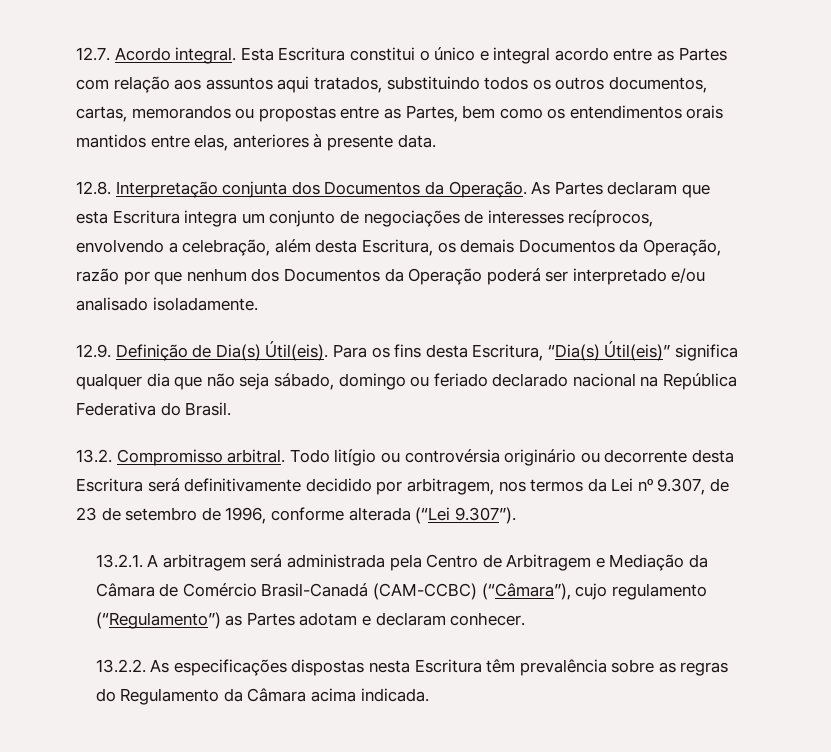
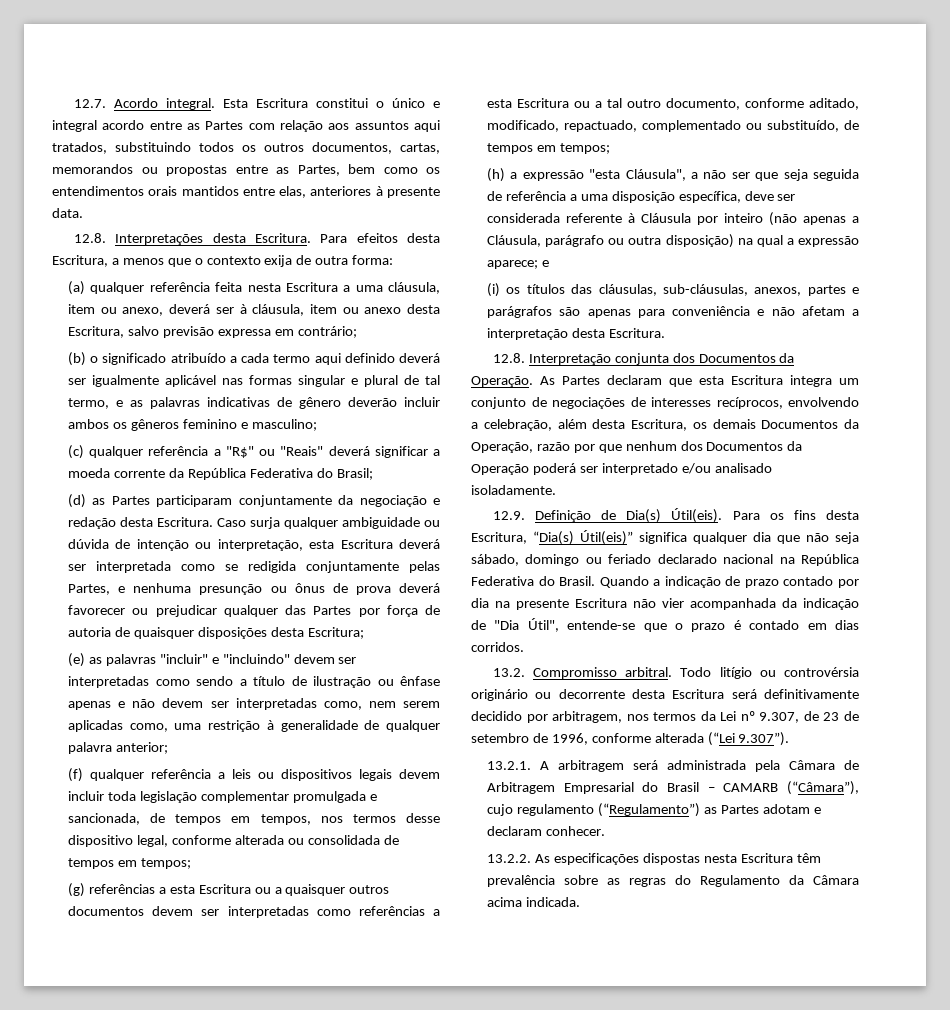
+ 12.8. Interpretações desta Escritura. Para efeitos desta Escritura, a menos que o contexto exija de outra forma:
+ (a) qualquer referência feita nesta Escritura a uma cláusula, item ou anexo, deverá ser à cláusula, item ou anexo desta Escritura, salvo previsão expressa em contrário;
+ (b) o significado atribuído a cada termo aqui definido deverá ser igualmente aplicável nas formas singular e plural de tal termo, e as palavras indicativas de gênero deverão incluir ambos os gêneros feminino e masculino;
+ (c) qualquer referência a "R$" ou "Reais" deverá significar a moeda corrente da República Federativa do Brasil;
+ (d) as Partes participaram conjuntamente da negociação e redação desta Escritura. Caso surja qualquer ambiguidade ou dúvida de intenção ou interpretação, esta Escritura deverá ser interpretada como se redigida conjuntamente pelas Partes, e nenhuma presunção ou ônus de prova deverá favorecer ou prejudicar qualquer das Partes por força de autoria de quaisquer disposições desta Escritura;
+ (e) as palavras "incluir" e "incluindo" devem ser interpretadas como sendo a título de ilustração ou ênfase apenas e não devem ser interpretadas como, nem serem aplicadas como, uma restrição à generalidade de qualquer palavra anterior;
+ (f) qualquer referência a leis ou dispositivos legais devem incluir toda legislação complementar promulgada e sancionada, de tempos em tempos, nos termos desse dispositivo legal, conforme alterada ou consolidada de tempos em tempos;
+ (g) referências a esta Escritura ou a quaisquer outros documentos devem ser interpretadas como referências a esta Escritura ou a tal outro documento, conforme aditado, modificado, repactuado, complementado ou substituído, de tempos em tempos;
+ (h) a expressão "esta Cláusula", a não ser que seja seguida de referência a uma disposição específica, deve ser considerada referente à Cláusula por inteiro (não apenas a Cláusula, parágrafo ou outra disposição) na qual a expressão aparece; e
+ (i) os títulos das cláusulas, sub-cláusulas, anexos, partes e parágrafos são apenas para conveniência e não afetam a interpretação desta Escritura.
+ Quando a indicação de prazo contado por dia na presente Escritura não vier acompanhada da indicação de "Dia Útil", entende-se que o prazo é contado em dias corridos.
- 13.2.1. A arbitragem será administrada pela Centro de Arbitragem e Mediação da Câmara de Comércio Brasil-Canadá (CAM-CCBC) (“Câmara”), cujo regulamento (“Regulamento”) as Partes adotam e declaram conhecer.
+ 13.2.1. A arbitragem será administrada pela Câmara de Arbitragem Empresarial do Brasil – CAMARB (“Câmara”), cujo regulamento (“Regulamento”) as Partes adotam e declaram conhecer.

